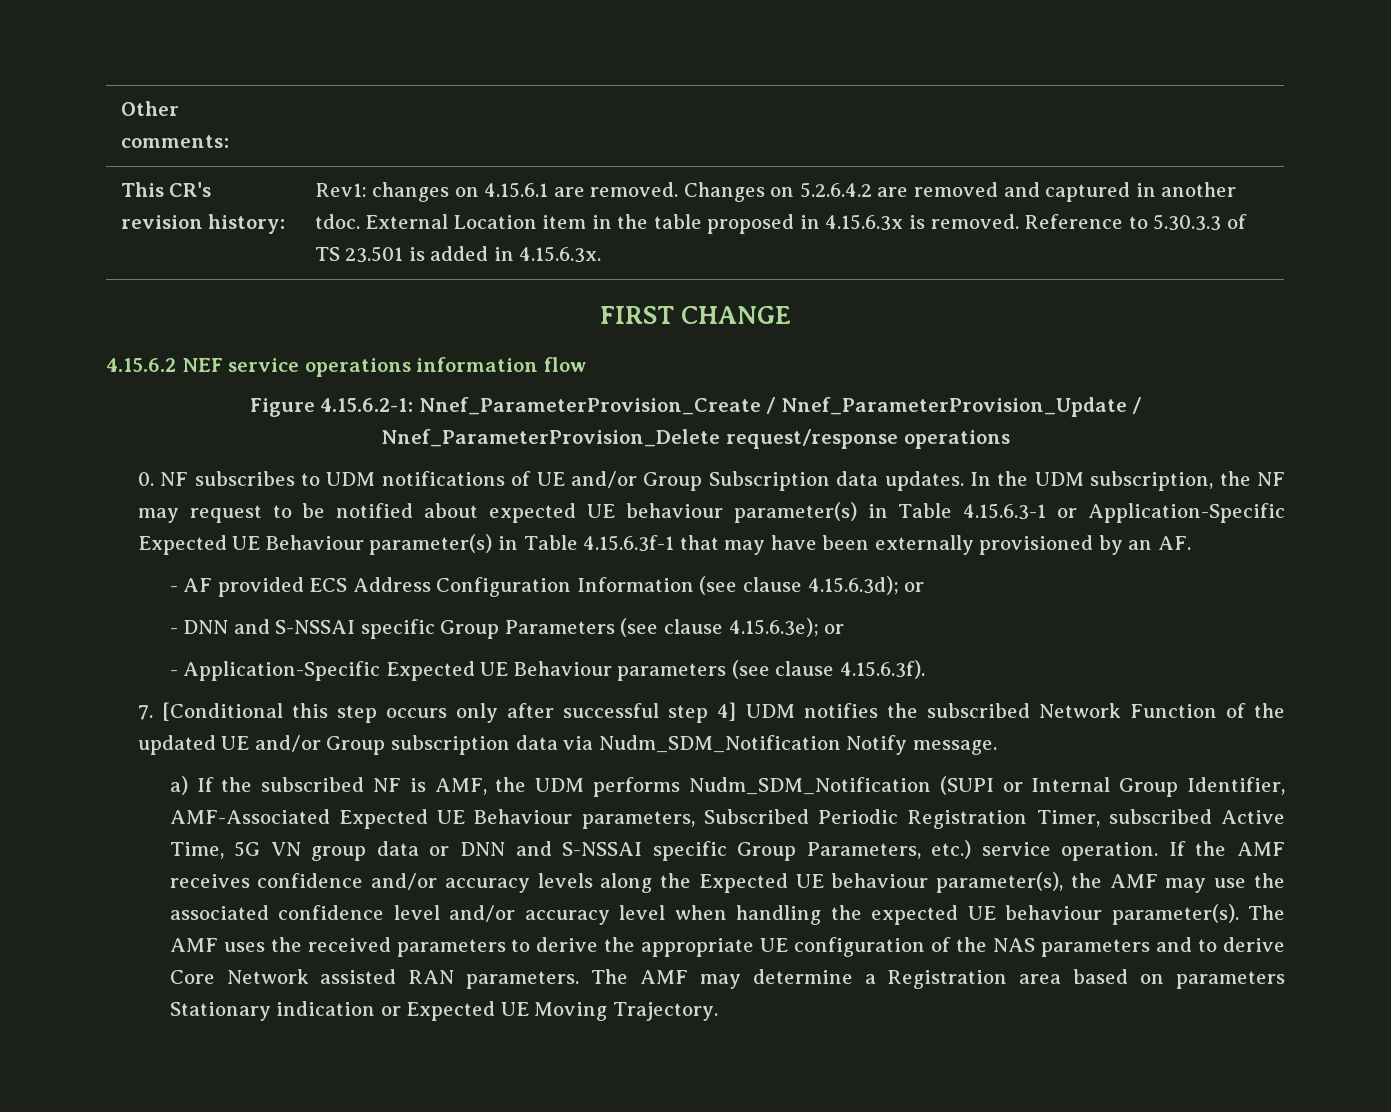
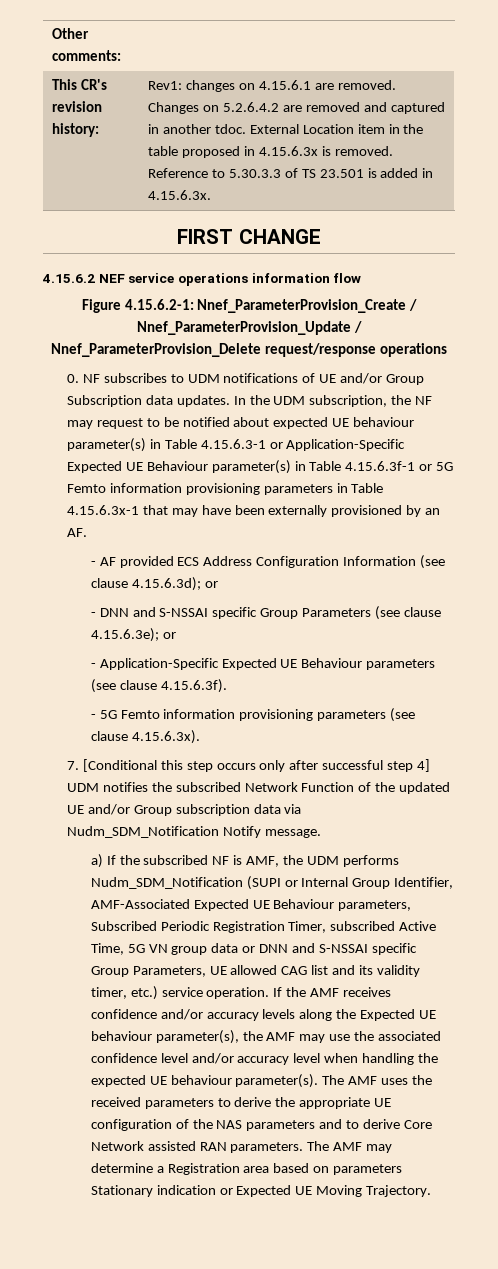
- In the UDM subscription, the NF may request to be notified about expected UE behaviour parameter(s) in Table 4.15.6.3-1 or Application-Specific Expected UE Behaviour parameter(s) in Table 4.15.6.3f-1 that may have been externally provisioned by an AF.
+ In the UDM subscription, the NF may request to be notified about expected UE behaviour parameter(s) in Table 4.15.6.3-1 or Application-Specific Expected UE Behaviour parameter(s) in Table 4.15.6.3f-1 or 5G Femto information provisioning parameters in Table 4.15.6.3x-1 that may have been externally provisioned by an AF.
+ - 5G Femto information provisioning parameters (see clause 4.15.6.3x).
- a) If the subscribed NF is AMF, the UDM performs Nudm_SDM_Notification (SUPI or Internal Group Identifier, AMF-Associated Expected UE Behaviour parameters, Subscribed Periodic Registration Timer, subscribed Active Time, 5G VN group data or DNN and S-NSSAI specific Group Parameters, etc.) service operation.
+ a) If the subscribed NF is AMF, the UDM performs Nudm_SDM_Notification (SUPI or Internal Group Identifier, AMF-Associated Expected UE Behaviour parameters, Subscribed Periodic Registration Timer, subscribed Active Time, 5G VN group data or DNN and S-NSSAI specific Group Parameters, UE allowed CAG list and its validity timer, etc.) service operation.

